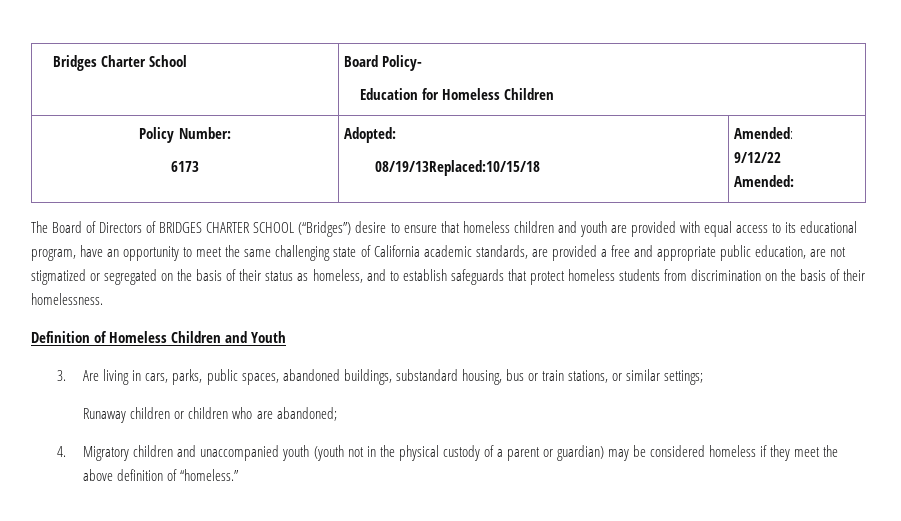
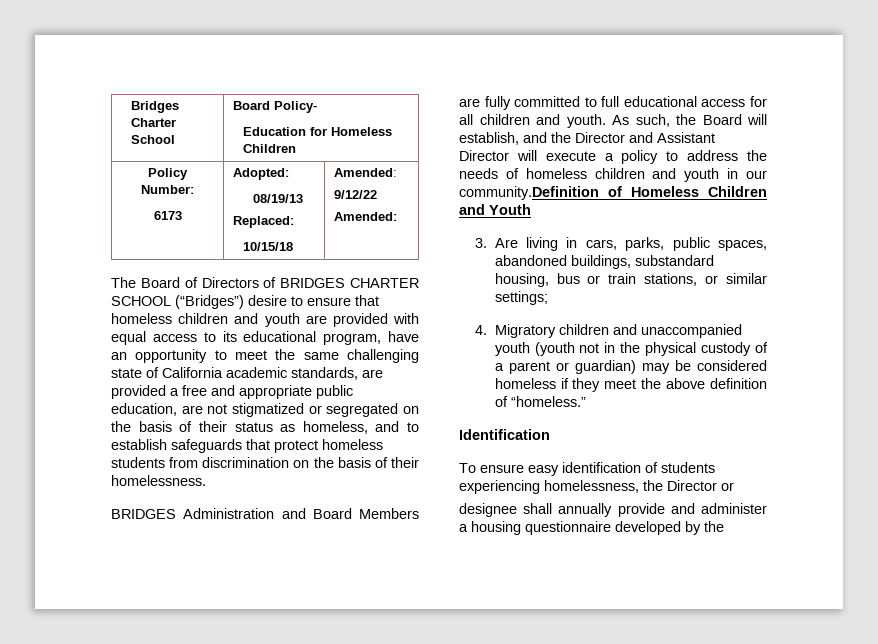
  Policy Number:
  6173 | Adopted:
- 08/19/13Replaced:10/15/18 | Amended:
+ 08/19/13
+ Replaced:
+ 10/15/18 | Amended:
- Definition of Homeless Children and Youth
+ BRIDGES Administration and Board Members are fully committed to full educational access for all children and youth. As such, the Board will establish, and the Director and Assistant Director will execute a policy to address the needs of homeless children and youth in our community.Definition of Homeless Children and Youth
- Runaway children or children who are abandoned;
+ Identification
+ To ensure easy identification of students experiencing homelessness, the Director or
+ designee shall annually provide and administer a housing questionnaire developed by the

